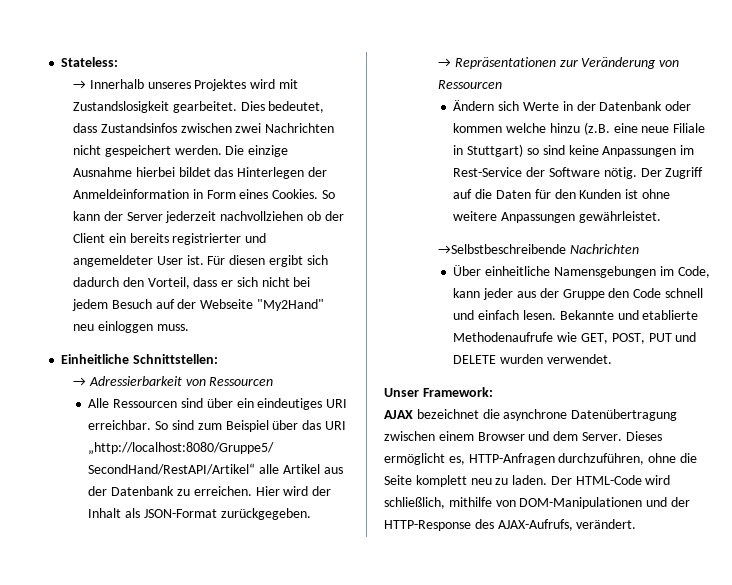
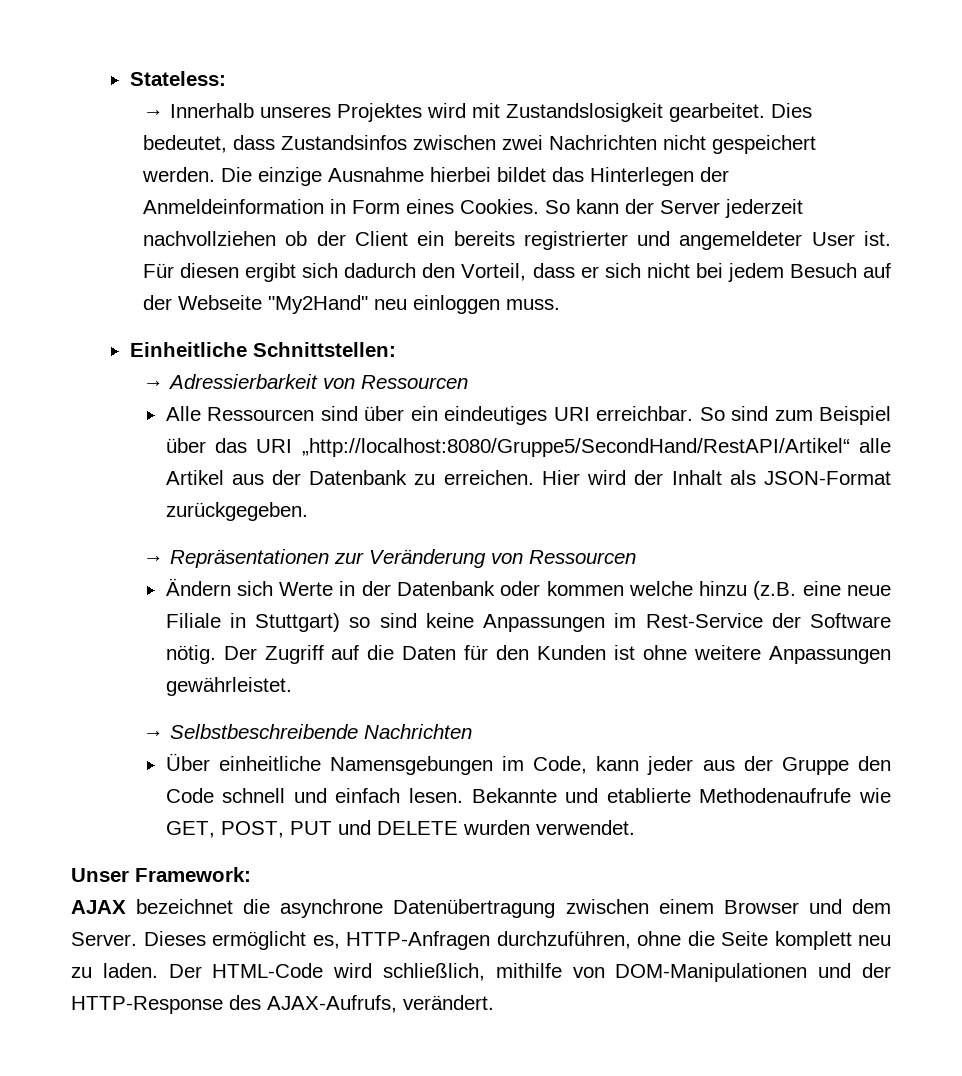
- →Selbstbeschreibende Nachrichten
+ → Selbstbeschreibende Nachrichten

